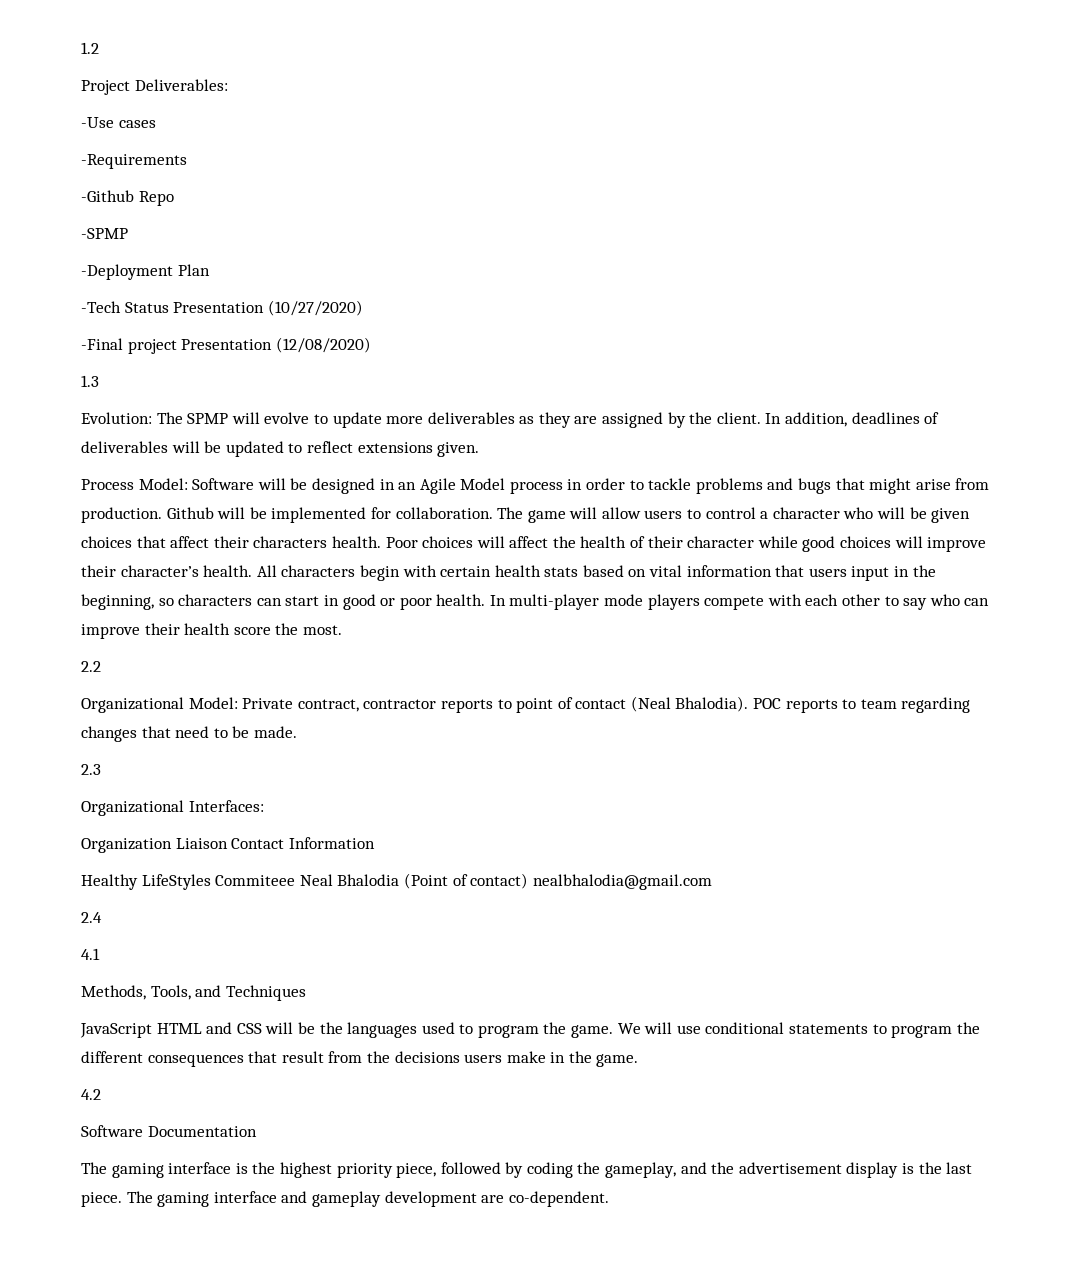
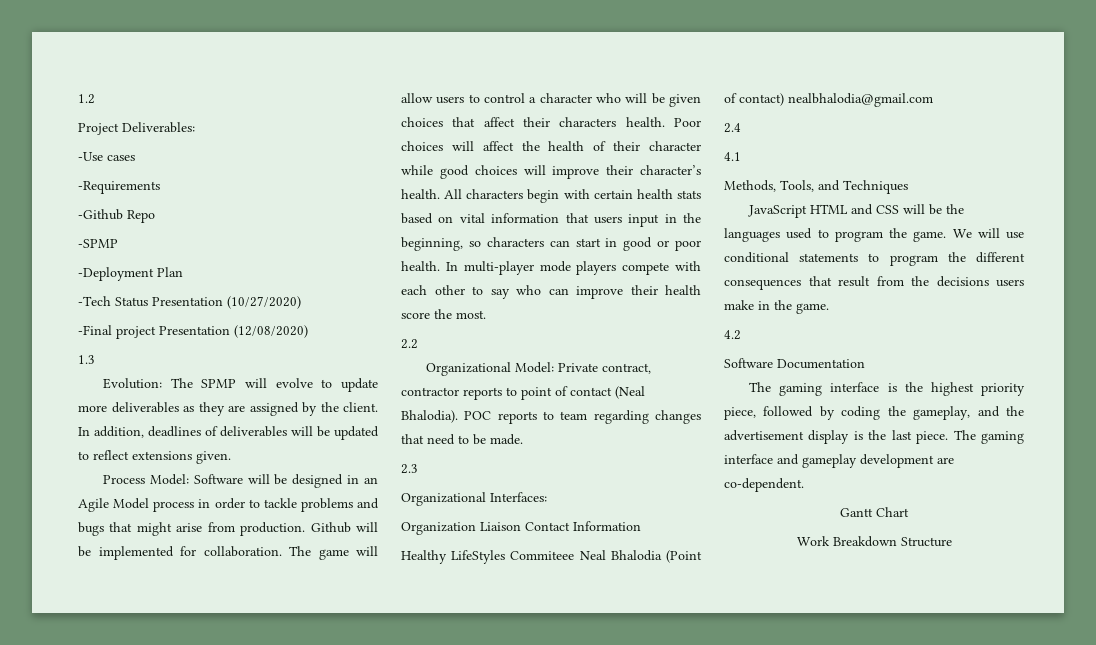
+ Gantt Chart
+ Work Breakdown Structure

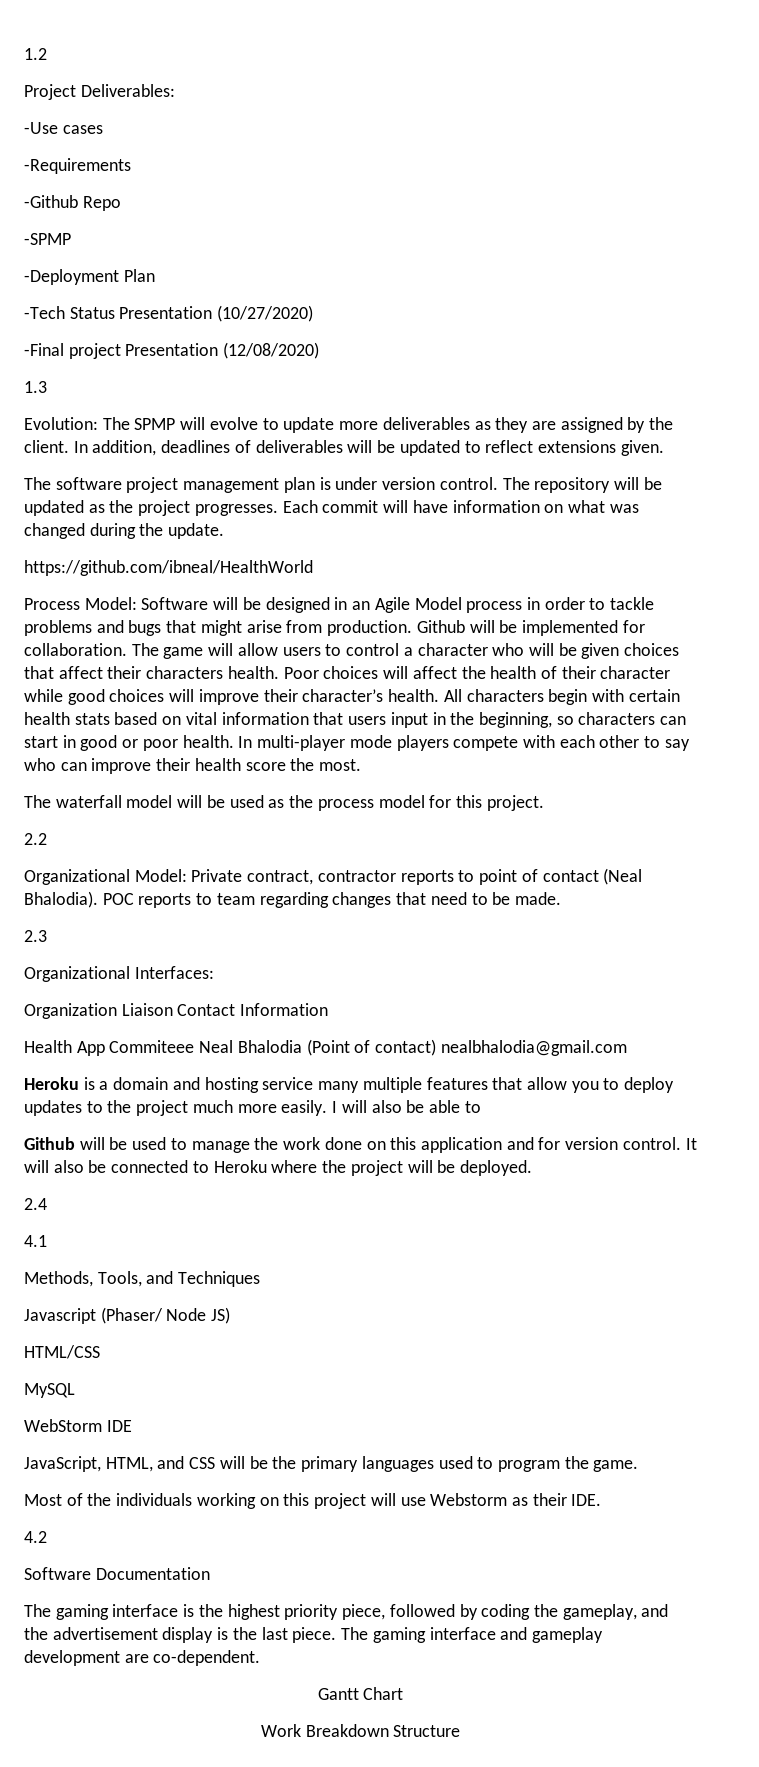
+ The software project management plan is under version control. The repository will be updated as the project progresses. Each commit will have information on what was changed during the update.
+ https://github.com/ibneal/HealthWorld
+ The waterfall model will be used as the process model for this project.
- Healthy LifeStyles Commiteee Neal Bhalodia (Point of contact) nealbhalodia@gmail.com
+ Health App Commiteee Neal Bhalodia (Point of contact) nealbhalodia@gmail.com
+ Heroku is a domain and hosting service many multiple features that allow you to deploy updates to the project much more easily. I will also be able to
+ Github will be used to manage the work done on this application and for version control. It will also be connected to Heroku where the project will be deployed.
- JavaScript HTML and CSS will be the languages used to program the game. We will use conditional statements to program the different consequences that result from the decisions users make in the game.
+ Javascript (Phaser/ Node JS)
+ HTML/CSS
+ MySQL
+ WebStorm IDE
+ JavaScript, HTML, and CSS will be the primary languages used to program the game.
+ Most of the individuals working on this project will use Webstorm as their IDE.

